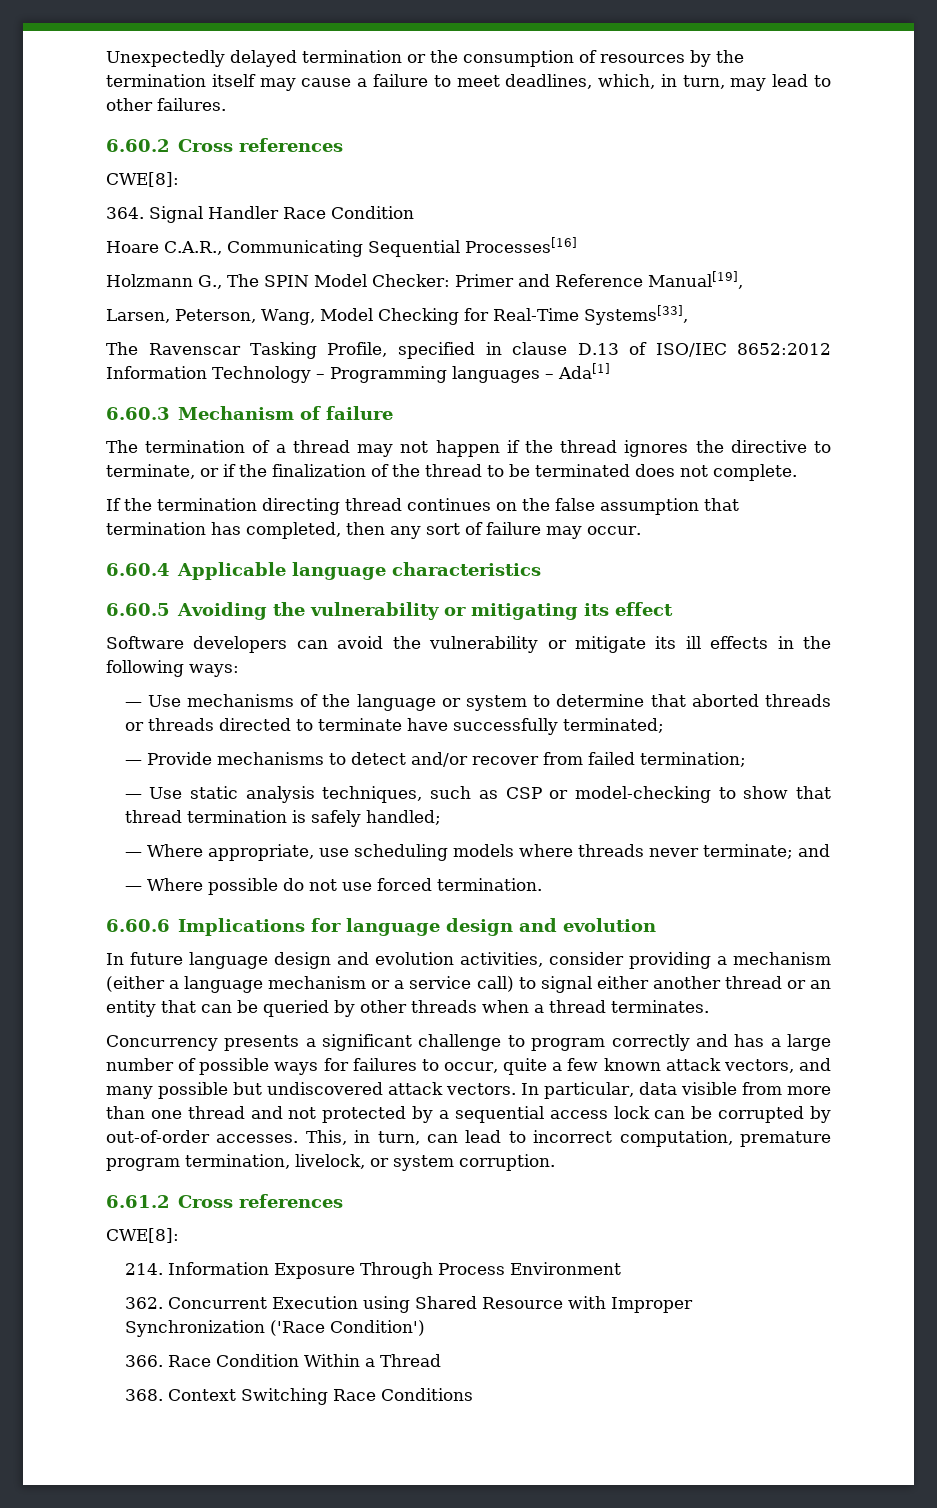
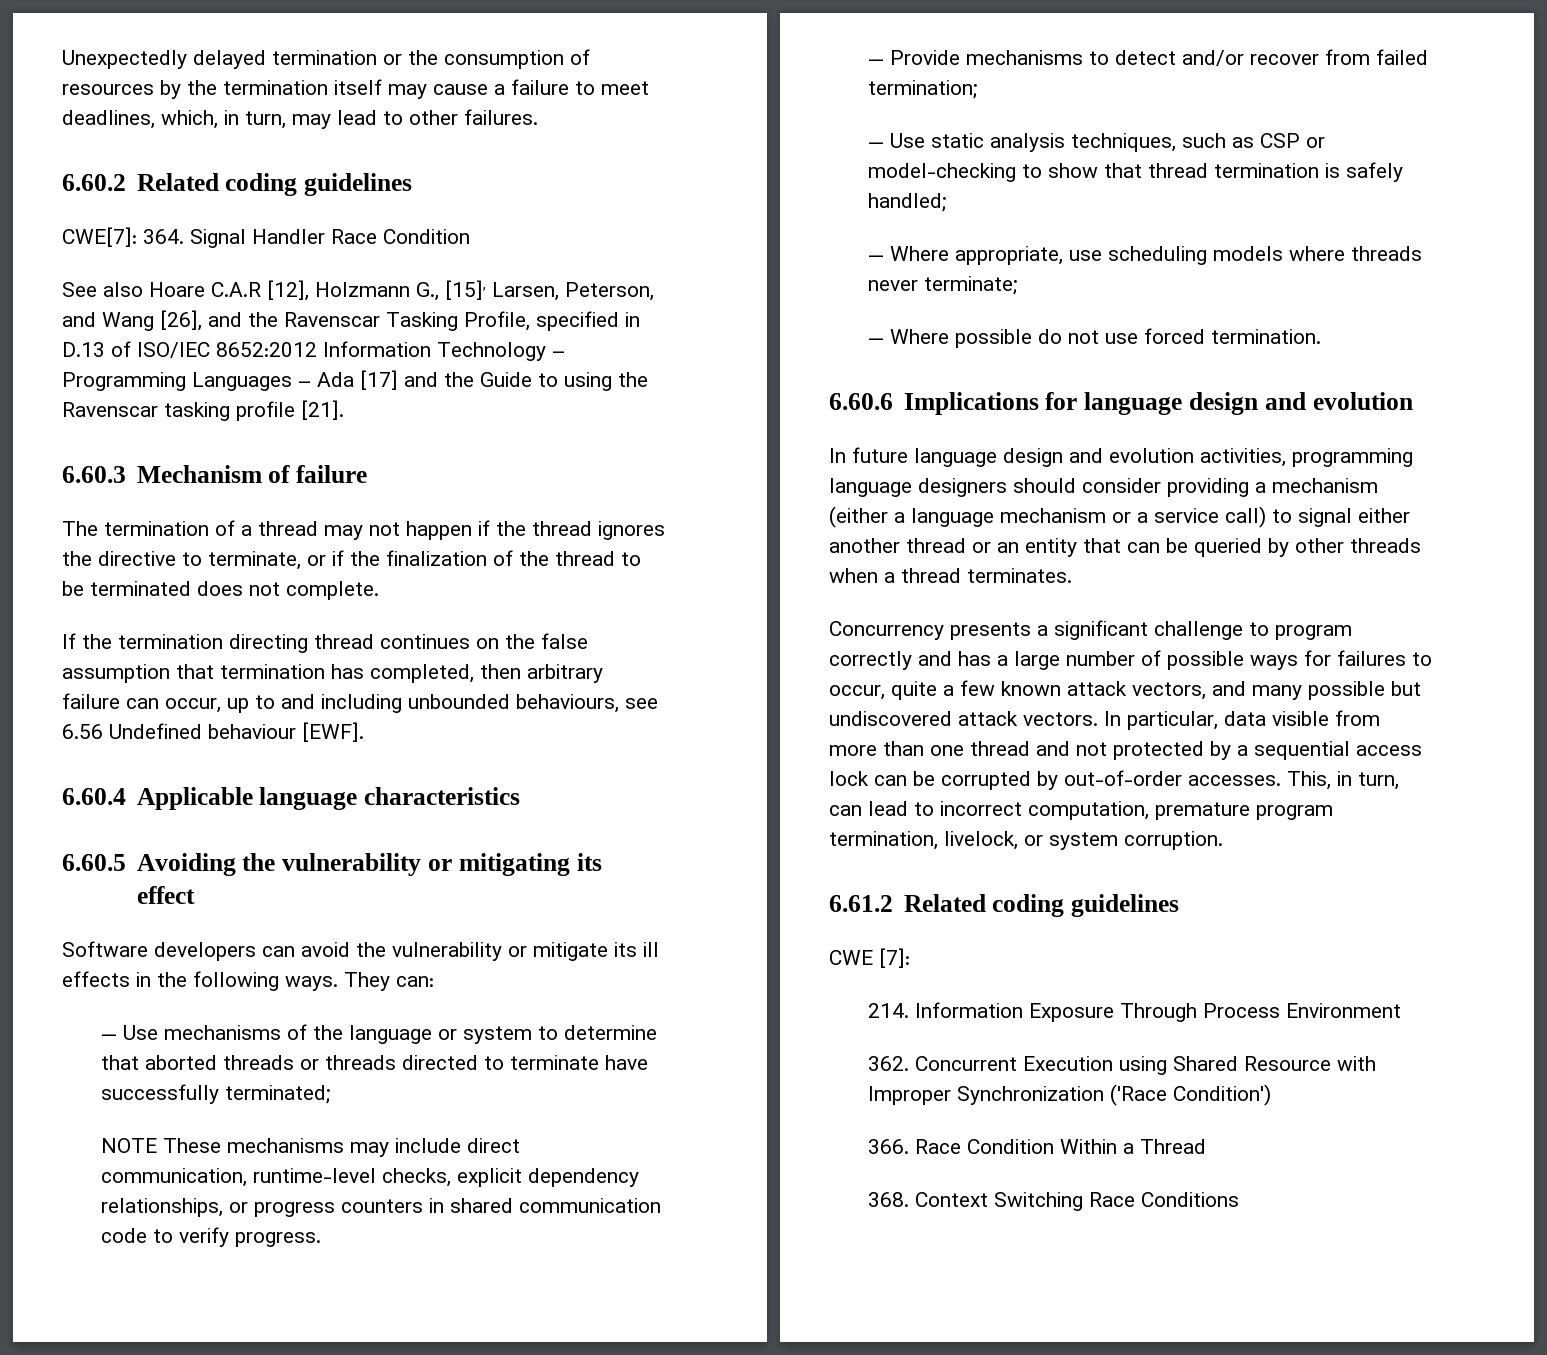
- 6.60.2 Cross references
- CWE[8]:
- 364. Signal Handler Race Condition
+ 6.60.2 Related coding guidelines
+ CWE[7]: 364. Signal Handler Race Condition
- Hoare C.A.R., Communicating Sequential Processes[16]
- Holzmann G., The SPIN Model Checker: Primer and Reference Manual[19],
- Larsen, Peterson, Wang, Model Checking for Real-Time Systems[33],
- The Ravenscar Tasking Profile, specified in clause D.13 of ISO/IEC 8652:2012 Information Technology – Programming languages – Ada[1]
+ See also Hoare C.A.R [12], Holzmann G., [15], Larsen, Peterson, and Wang [26], and the Ravenscar Tasking Profile, specified in D.13 of ISO/IEC 8652:2012 Information Technology – Programming Languages – Ada [17] and the Guide to using the Ravenscar tasking profile [21].
- If the termination directing thread continues on the false assumption that termination has completed, then any sort of failure may occur.
+ If the termination directing thread continues on the false assumption that termination has completed, then arbitrary failure can occur, up to and including unbounded behaviours, see 6.56 Undefined behaviour [EWF].
- Software developers can avoid the vulnerability or mitigate its ill effects in the following ways:
+ Software developers can avoid the vulnerability or mitigate its ill effects in the following ways. They can:
+ NOTE These mechanisms may include direct communication, runtime-level checks, explicit dependency relationships, or progress counters in shared communication code to verify progress.
- — Where appropriate, use scheduling models where threads never terminate; and
+ — Where appropriate, use scheduling models where threads never terminate;
- In future language design and evolution activities, consider providing a mechanism (either a language mechanism or a service call) to signal either another thread or an entity that can be queried by other threads when a thread terminates.
+ In future language design and evolution activities, programming language designers should consider providing a mechanism (either a language mechanism or a service call) to signal either another thread or an entity that can be queried by other threads when a thread terminates.
- 6.61.2 Cross references
- CWE[8]:
+ 6.61.2 Related coding guidelines
+ CWE [7]:

